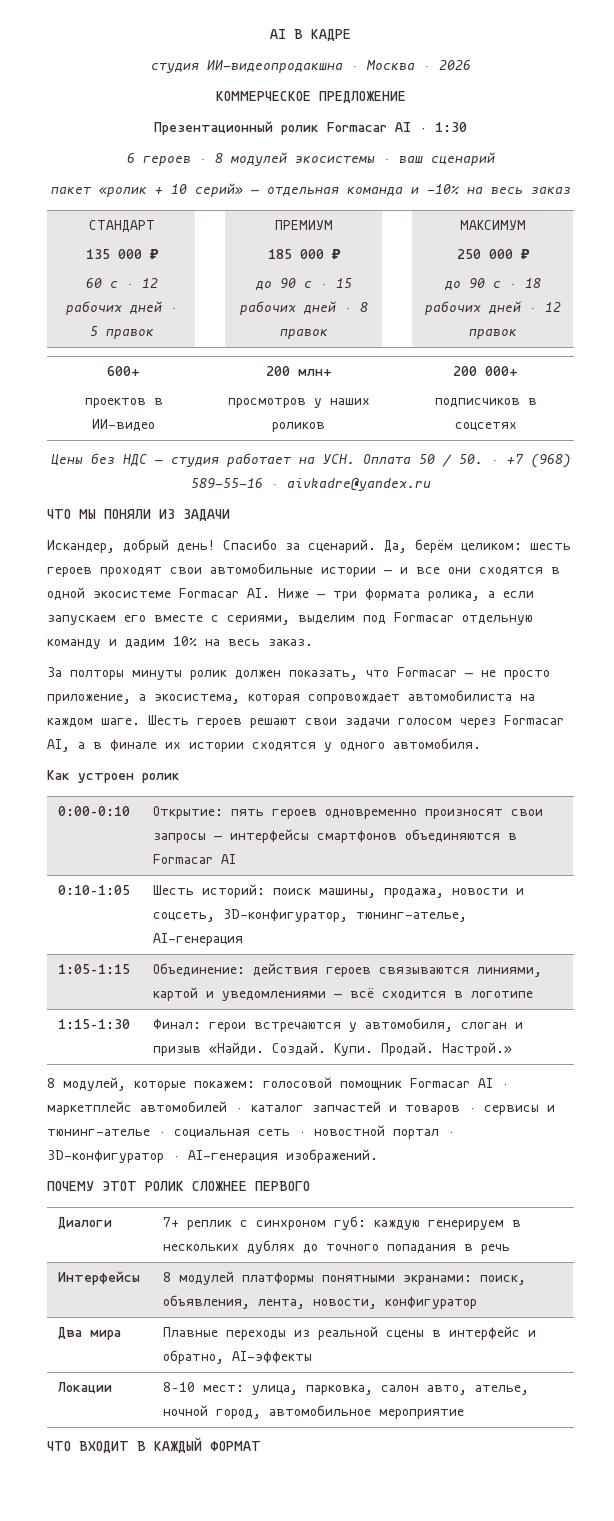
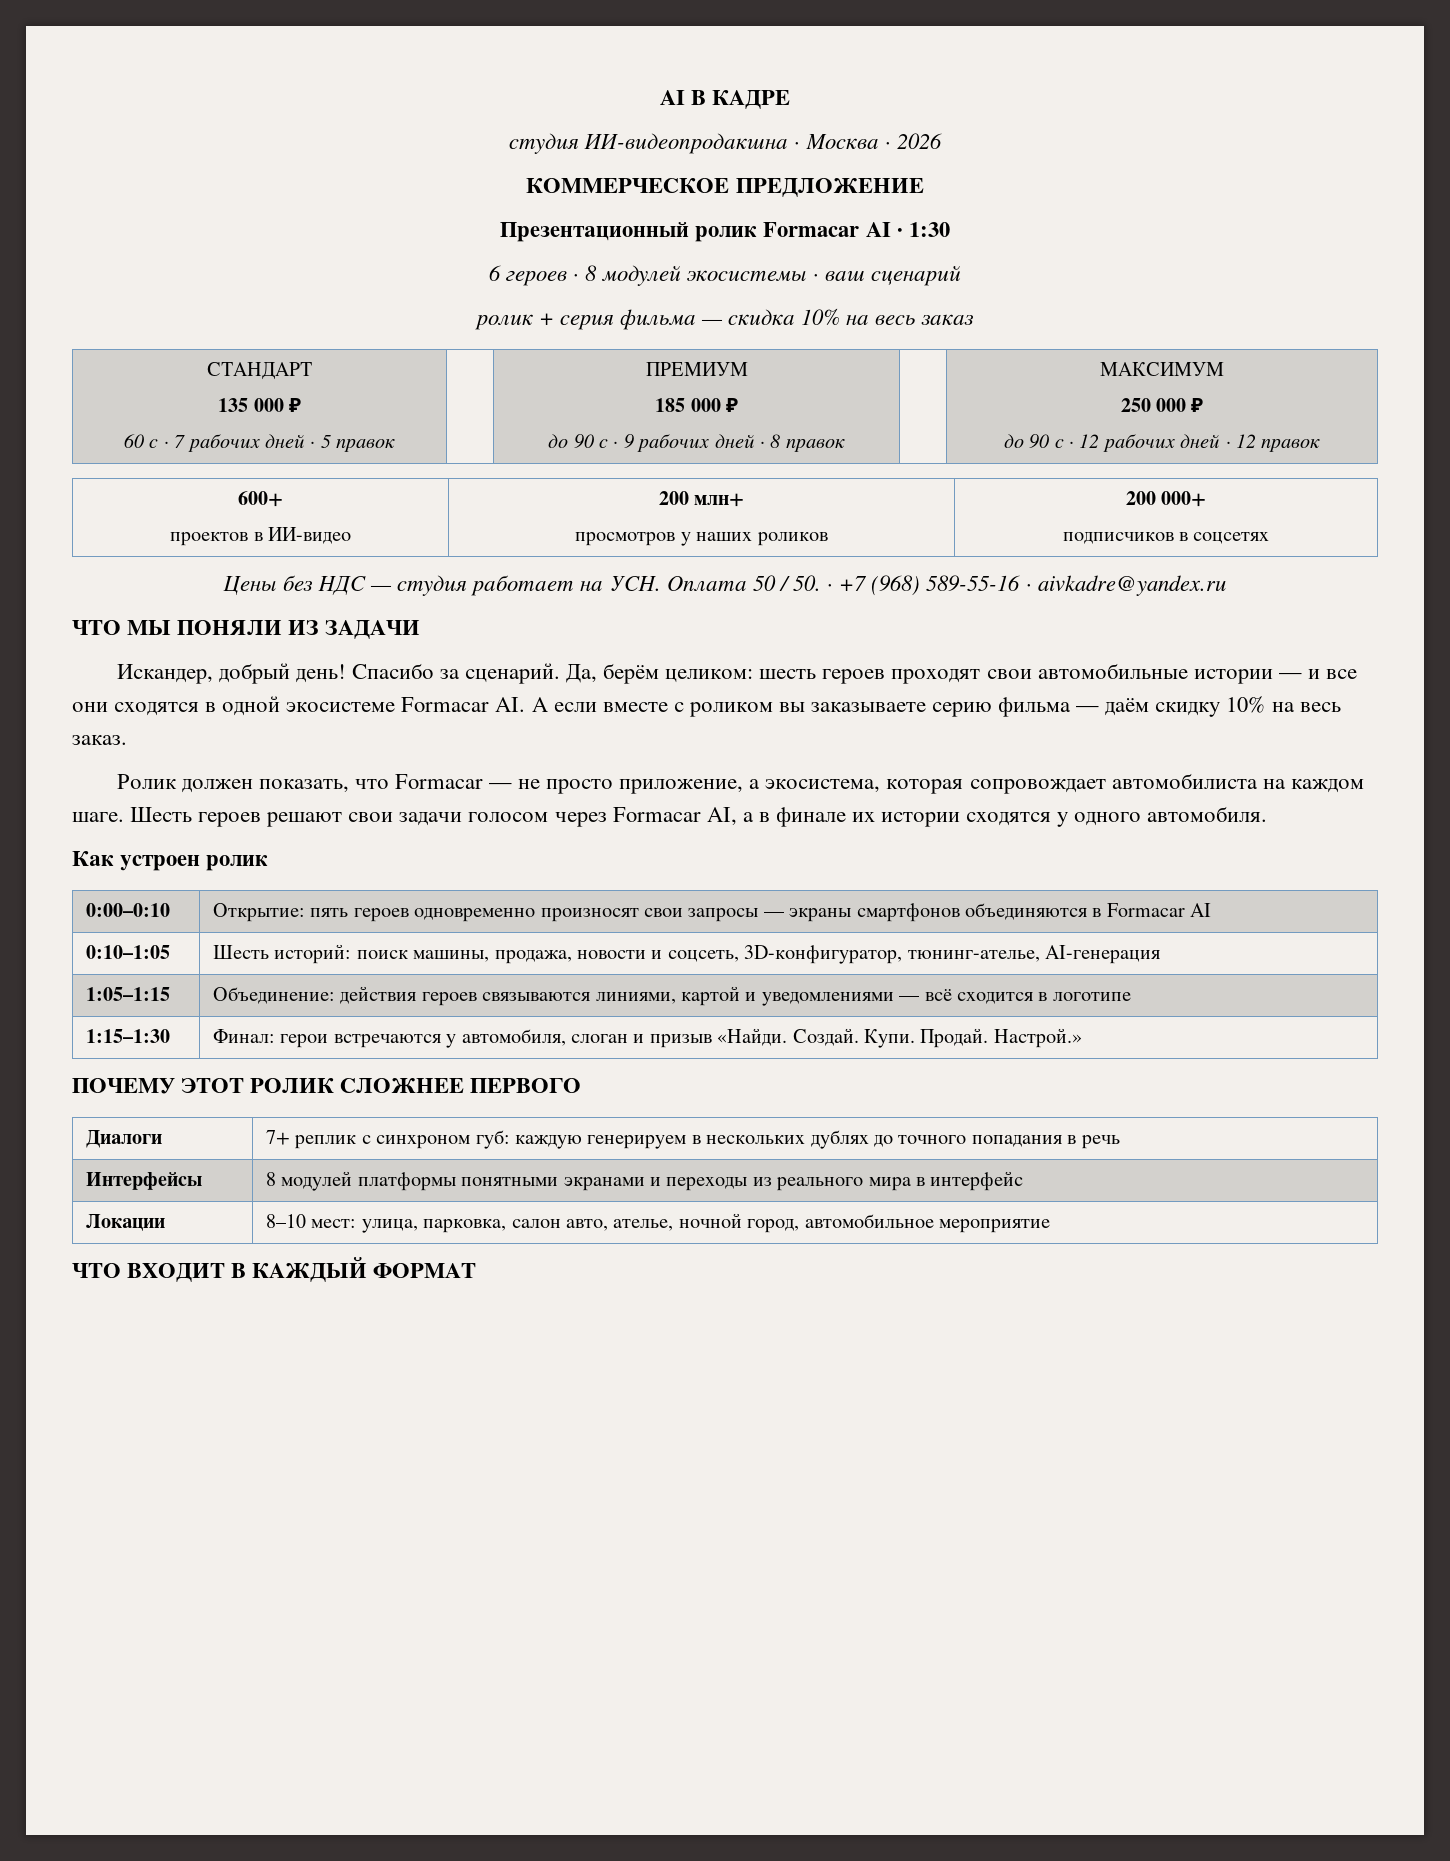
- пакет «ролик + 10 серий» — отдельная команда и −10% на весь заказ
+ ролик + серия фильма — скидка 10% на весь заказ
- 60 с · 12 рабочих дней · 5 правок
+ 60 с · 7 рабочих дней · 5 правок
- до 90 с · 15 рабочих дней · 8 правок
+ до 90 с · 9 рабочих дней · 8 правок
- до 90 с · 18 рабочих дней · 12 правок
+ до 90 с · 12 рабочих дней · 12 правок
- Да, берём целиком: шесть героев проходят свои автомобильные истории — и все они сходятся в одной экосистеме Formacar AI. Ниже — три формата ролика, а если запускаем его вместе с сериями, выделим под Formacar отдельную команду и дадим 10% на весь заказ.
+ Да, берём целиком: шесть героев проходят свои автомобильные истории — и все они сходятся в одной экосистеме Formacar AI. А если вместе с роликом вы заказываете серию фильма — даём скидку 10% на весь заказ.
- За полторы минуты ролик должен показать, что Formacar — не просто приложение, а экосистема, которая сопровождает автомобилиста на каждом шаге.
+ Ролик должен показать, что Formacar — не просто приложение, а экосистема, которая сопровождает автомобилиста на каждом шаге.
- 0:00–0:10 | Открытие: пять героев одновременно произносят свои запросы — интерфейсы смартфонов объединяются в Formacar AI
+ 0:00–0:10 | Открытие: пять героев одновременно произносят свои запросы — экраны смартфонов объединяются в Formacar AI
- 8 модулей, которые покажем: голосовой помощник Formacar AI · маркетплейс автомобилей · каталог запчастей и товаров · сервисы и тюнинг-ателье · социальная сеть · новостной портал · 3D-конфигуратор · AI-генерация изображений.
- Интерфейсы | 8 модулей платформы понятными экранами: поиск, объявления, лента, новости, конфигуратор
- Два мира | Плавные переходы из реальной сцены в интерфейс и обратно, AI-эффекты
+ Интерфейсы | 8 модулей платформы понятными экранами и переходы из реального мира в интерфейс

